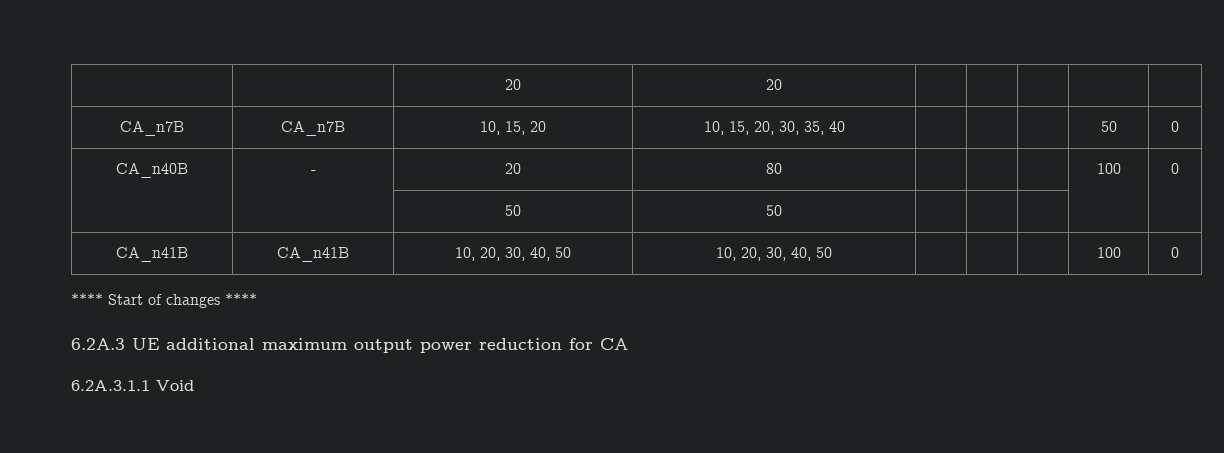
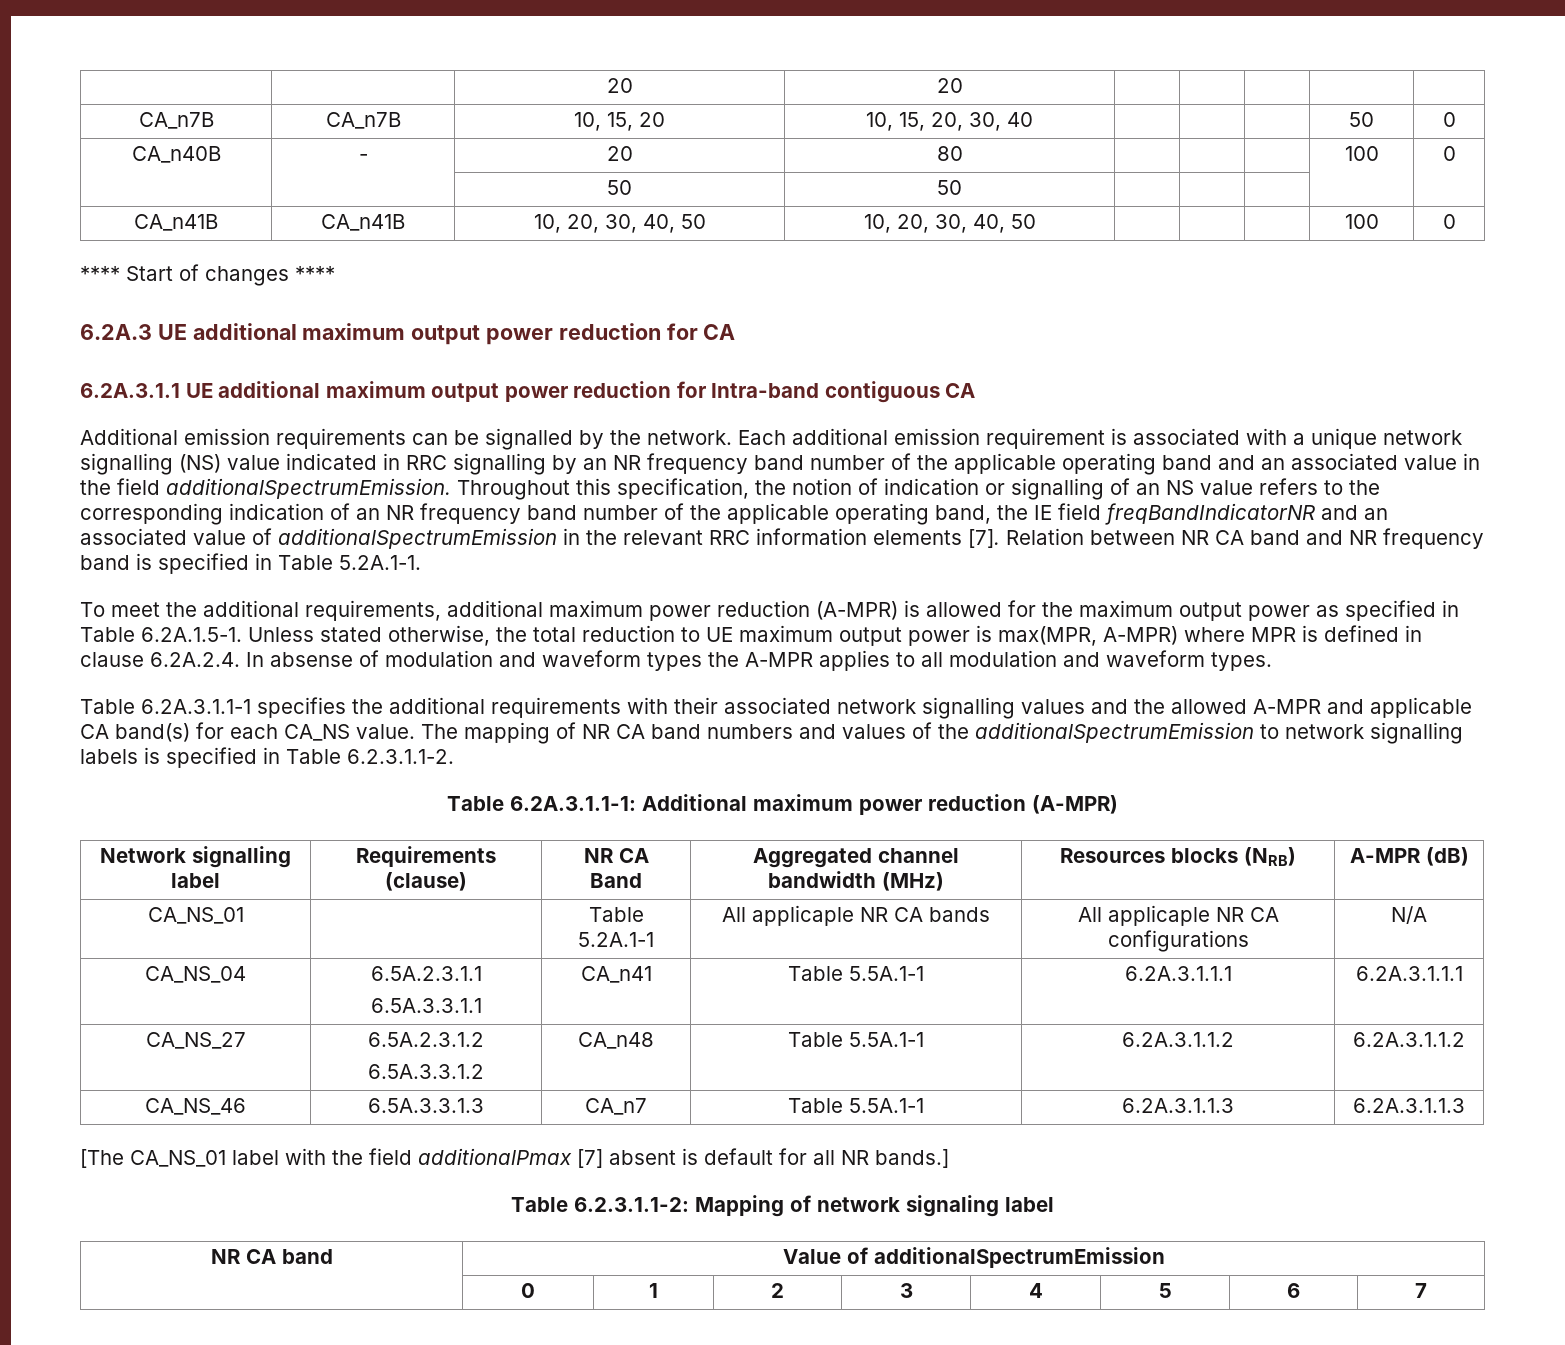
- CA_n7B | CA_n7B | 10, 15, 20 | 10, 15, 20, 30, 35, 40 | | | | 50 | 0
+ CA_n7B | CA_n7B | 10, 15, 20 | 10, 15, 20, 30, 40 | | | | 50 | 0
- 6.2A.3.1.1 Void
+ 6.2A.3.1.1 UE additional maximum output power reduction for Intra-band contiguous CA
+ Additional emission requirements can be signalled by the network. Each additional emission requirement is associated with a unique network signalling (NS) value indicated in RRC signalling by an NR frequency band number of the applicable operating band and an associated value in the field additionalSpectrumEmission. Throughout this specification, the notion of indication or signalling of an NS value refers to the corresponding indication of an NR frequency band number of the applicable operating band, the IE field freqBandIndicatorNR and an associated value of additionalSpectrumEmission in the relevant RRC information elements [7]. Relation between NR CA band and NR frequency band is specified in Table 5.2A.1-1.
+ To meet the additional requirements, additional maximum power reduction (A-MPR) is allowed for the maximum output power as specified in Table 6.2A.1.5-1. Unless stated otherwise, the total reduction to UE maximum output power is max(MPR, A-MPR) where MPR is defined in clause 6.2A.2.4. In absense of modulation and waveform types the A-MPR applies to all modulation and waveform types.
+ Table 6.2A.3.1.1-1 specifies the additional requirements with their associated network signalling values and the allowed A-MPR and applicable CA band(s) for each CA_NS value. The mapping of NR CA band numbers and values of the additionalSpectrumEmission to network signalling labels is specified in Table 6.2.3.1.1-2.
+ Table 6.2A.3.1.1-1: Additional maximum power reduction (A-MPR)
+ Network signalling label | Requirements (clause) | NR CA Band | Aggregated channel bandwidth (MHz) | Resources blocks (NRB) | A-MPR (dB)
+ CA_NS_01 | | Table 5.2A.1-1 | All applicaple NR CA bands | All applicaple NR CA configurations | N/A
+ CA_NS_04 | 6.5A.2.3.1.1
+ 6.5A.3.3.1.1 | CA_n41 | Table 5.5A.1-1 | 6.2A.3.1.1.1 | 6.2A.3.1.1.1
+ CA_NS_27 | 6.5A.2.3.1.2
+ 6.5A.3.3.1.2 | CA_n48 | Table 5.5A.1-1 | 6.2A.3.1.1.2 | 6.2A.3.1.1.2
+ CA_NS_46 | 6.5A.3.3.1.3 | CA_n7 | Table 5.5A.1-1 | 6.2A.3.1.1.3 | 6.2A.3.1.1.3
+ [The CA_NS_01 label with the field additionalPmax [7] absent is default for all NR bands.]
+ Table 6.2.3.1.1-2: Mapping of network signaling label
+ NR CA band | Value of additionalSpectrumEmission
+ | 0 | 1 | 2 | 3 | 4 | 5 | 6 | 7

